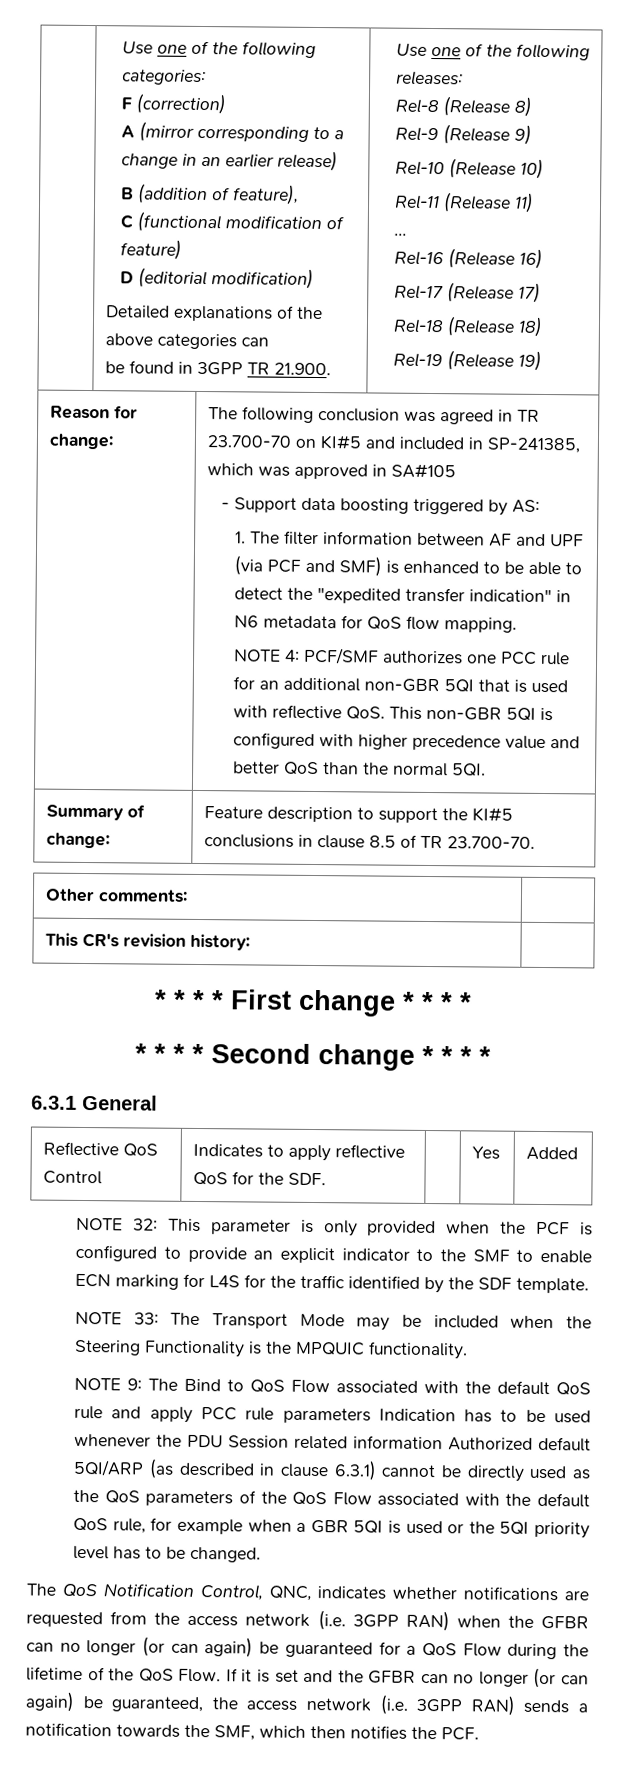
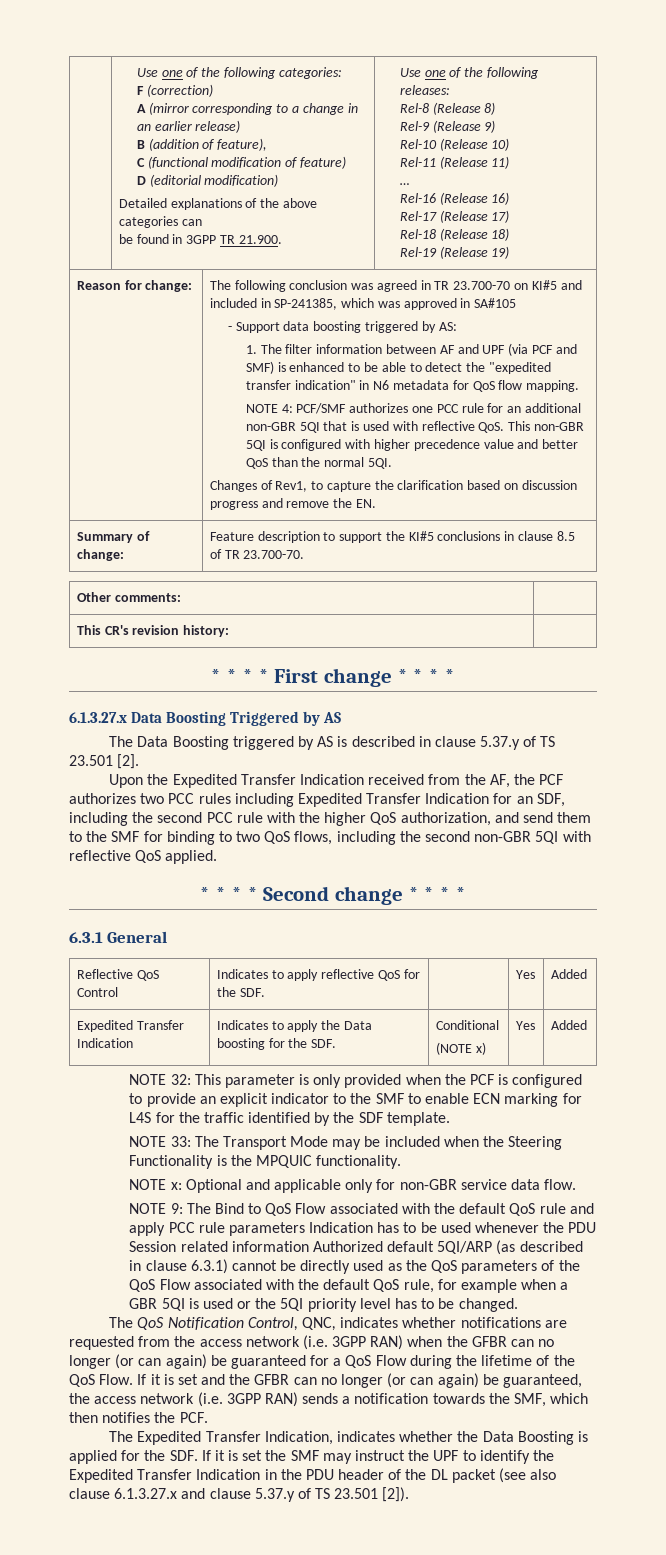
+ Changes of Rev1, to capture the clarification based on discussion progress and remove the EN.
+ 6.1.3.27.x Data Boosting Triggered by AS
+ The Data Boosting triggered by AS is described in clause 5.37.y of TS 23.501 [2].
+ Upon the Expedited Transfer Indication received from the AF, the PCF authorizes two PCC rules including Expedited Transfer Indication for an SDF, including the second PCC rule with the higher QoS authorization, and send them to the SMF for binding to two QoS flows, including the second non-GBR 5QI with reflective QoS applied.
+ Expedited Transfer Indication | Indicates to apply the Data boosting for the SDF. | Conditional
+ (NOTE x) | Yes | Added
+ NOTE x: Optional and applicable only for non-GBR service data flow.
+ The Expedited Transfer Indication, indicates whether the Data Boosting is applied for the SDF. If it is set the SMF may instruct the UPF to identify the Expedited Transfer Indication in the PDU header of the DL packet (see also clause 6.1.3.27.x and clause 5.37.y of TS 23.501 [2]).

